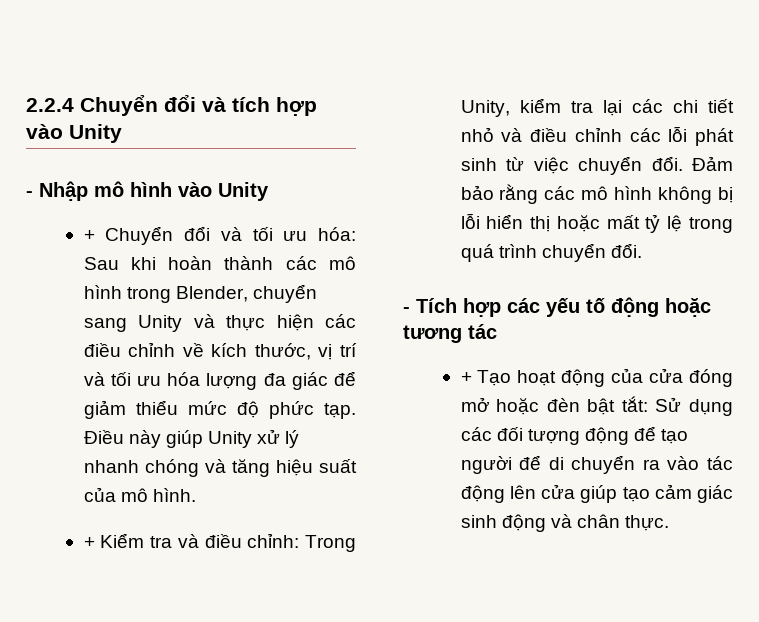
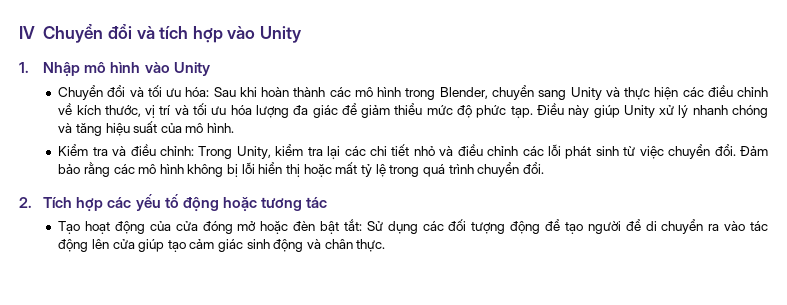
- 2.2.4 Chuyển đổi và tích hợp vào Unity
+ IV Chuyển đổi và tích hợp vào Unity
- - Nhập mô hình vào Unity
+ 1. Nhập mô hình vào Unity
- + Chuyển đổi và tối ưu hóa: Sau khi hoàn thành các mô hình trong Blender, chuyển sang Unity và thực hiện các điều chỉnh về kích thước, vị trí và tối ưu hóa lượng đa giác để giảm thiểu mức độ phức tạp.
+ Chuyển đổi và tối ưu hóa: Sau khi hoàn thành các mô hình trong Blender, chuyển sang Unity và thực hiện các điều chỉnh về kích thước, vị trí và tối ưu hóa lượng đa giác để giảm thiểu mức độ phức tạp.
- + Kiểm tra và điều chỉnh: Trong Unity, kiểm tra lại các chi tiết nhỏ và điều chỉnh các lỗi phát sinh từ việc chuyển đổi.
+ Kiểm tra và điều chỉnh: Trong Unity, kiểm tra lại các chi tiết nhỏ và điều chỉnh các lỗi phát sinh từ việc chuyển đổi.
- - Tích hợp các yếu tố động hoặc tương tác
+ 2. Tích hợp các yếu tố động hoặc tương tác
- + Tạo hoạt động của cửa đóng mở hoặc đèn bật tắt: Sử dụng các đối tượng động để tạo người để di chuyển ra vào tác động lên cửa giúp tạo cảm giác sinh động và chân thực.
+ Tạo hoạt động của cửa đóng mở hoặc đèn bật tắt: Sử dụng các đối tượng động để tạo người để di chuyển ra vào tác động lên cửa giúp tạo cảm giác sinh động và chân thực.

